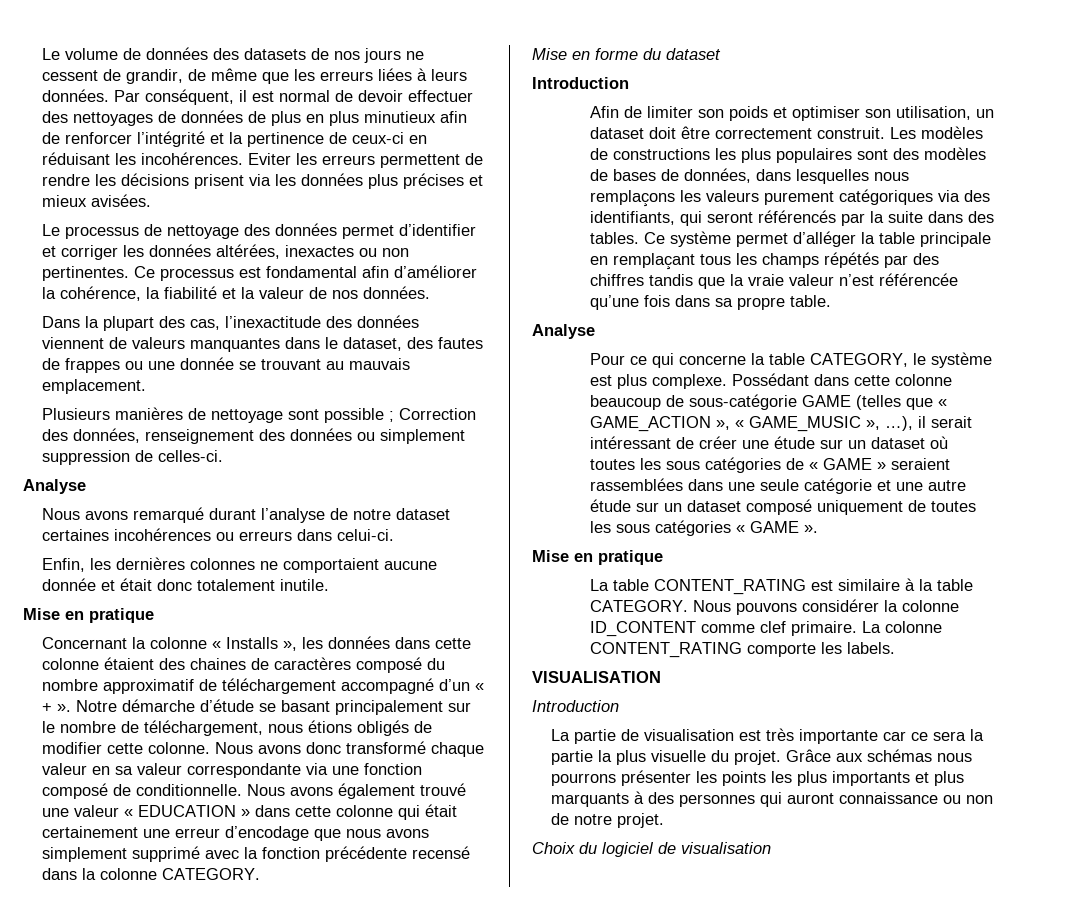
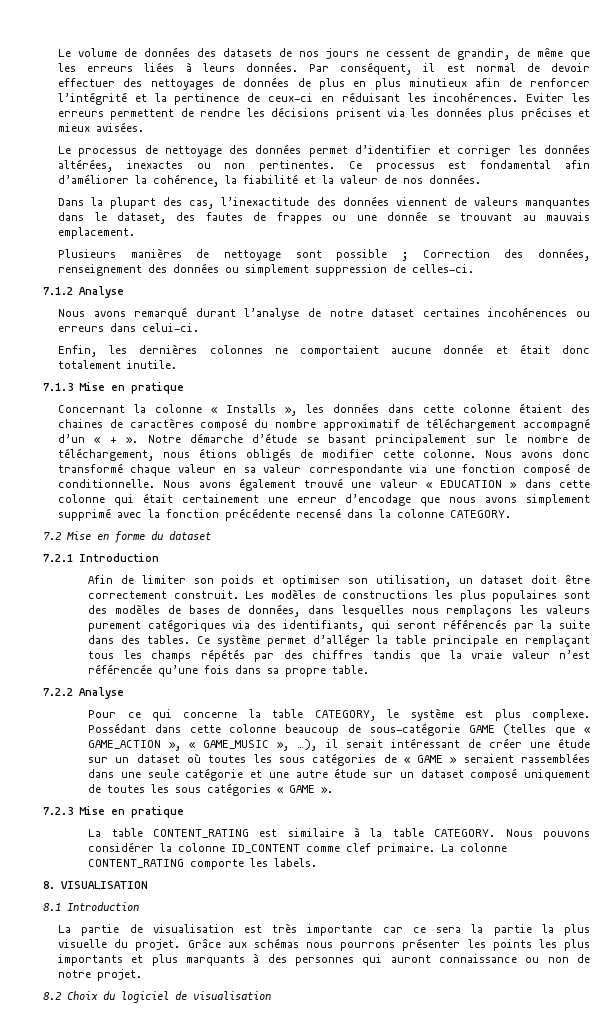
  Plusieurs manières de nettoyage sont possible ; Correction des données, renseignement des données ou simplement suppression de celles-ci.
- Analyse
+ 7.1.2 Analyse
  Enfin, les dernières colonnes ne comportaient aucune donnée et était donc totalement inutile.
- Mise en pratique
+ 7.1.3 Mise en pratique
- Mise en forme du dataset
- Introduction
+ 7.2 Mise en forme du dataset
+ 7.2.1 Introduction
  Ce système permet d’alléger la table principale en remplaçant tous les champs répétés par des chiffres tandis que la vraie valeur n’est référencée qu’une fois dans sa propre table.
- Analyse
+ 7.2.2 Analyse
  Possédant dans cette colonne beaucoup de sous-catégorie GAME (telles que « GAME_ACTION », « GAME_MUSIC », …), il serait intéressant de créer une étude sur un dataset où toutes les sous catégories de « GAME » seraient rassemblées dans une seule catégorie et une autre étude sur un dataset composé uniquement de toutes les sous catégories « GAME ».
- Mise en pratique
+ 7.2.3 Mise en pratique
- VISUALISATION
- Introduction
+ 8. VISUALISATION
+ 8.1 Introduction
- Choix du logiciel de visualisation
+ 8.2 Choix du logiciel de visualisation

